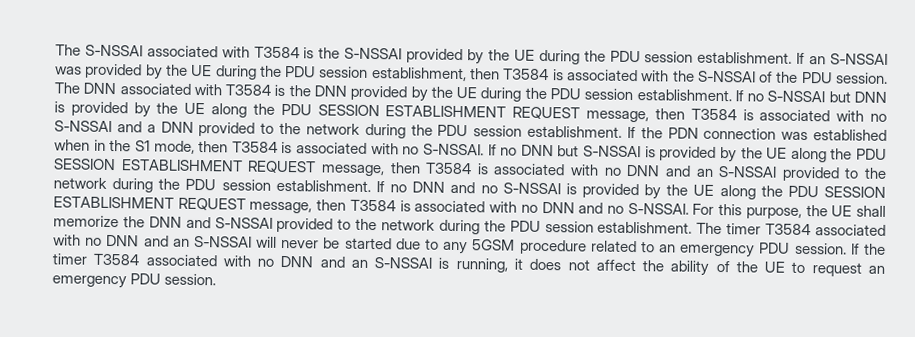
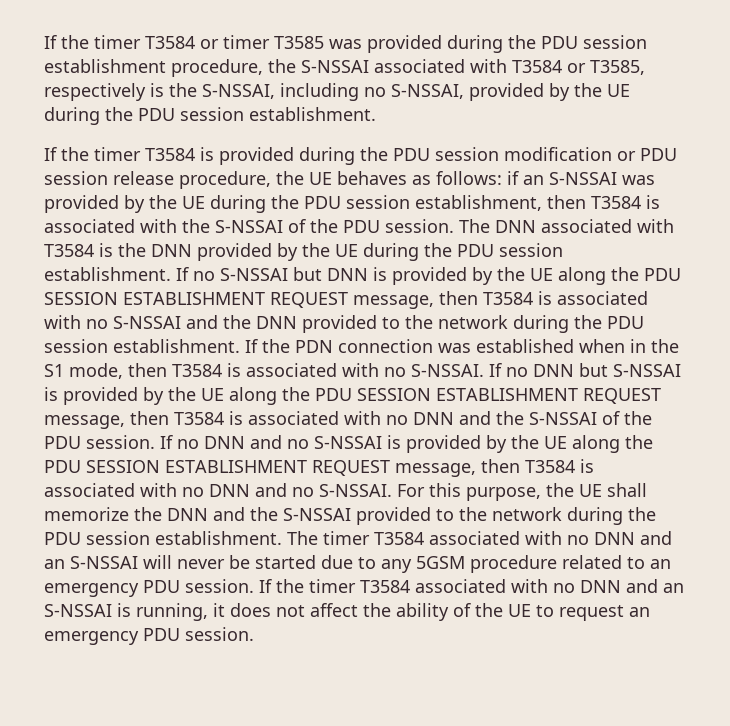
- The S-NSSAI associated with T3584 is the S-NSSAI provided by the UE during the PDU session establishment. If an S-NSSAI was provided by the UE during the PDU session establishment, then T3584 is associated with the S-NSSAI of the PDU session.
+ If the timer T3584 or timer T3585 was provided during the PDU session establishment procedure, the S-NSSAI associated with T3584 or T3585, respectively is the S-NSSAI, including no S-NSSAI, provided by the UE during the PDU session establishment.
+ If the timer T3584 is provided during the PDU session modification or PDU session release procedure, the UE behaves as follows: if an S-NSSAI was provided by the UE during the PDU session establishment, then T3584 is associated with the S-NSSAI of the PDU session.
- If no S-NSSAI but DNN is provided by the UE along the PDU SESSION ESTABLISHMENT REQUEST message, then T3584 is associated with no S-NSSAI and a DNN provided to the network during the PDU session establishment.
+ If no S-NSSAI but DNN is provided by the UE along the PDU SESSION ESTABLISHMENT REQUEST message, then T3584 is associated with no S-NSSAI and the DNN provided to the network during the PDU session establishment.
- If no DNN but S-NSSAI is provided by the UE along the PDU SESSION ESTABLISHMENT REQUEST message, then T3584 is associated with no DNN and an S-NSSAI provided to the network during the PDU session establishment.
+ If no DNN but S-NSSAI is provided by the UE along the PDU SESSION ESTABLISHMENT REQUEST message, then T3584 is associated with no DNN and the S-NSSAI of the PDU session.
- For this purpose, the UE shall memorize the DNN and S-NSSAI provided to the network during the PDU session establishment.
+ For this purpose, the UE shall memorize the DNN and the S-NSSAI provided to the network during the PDU session establishment.

